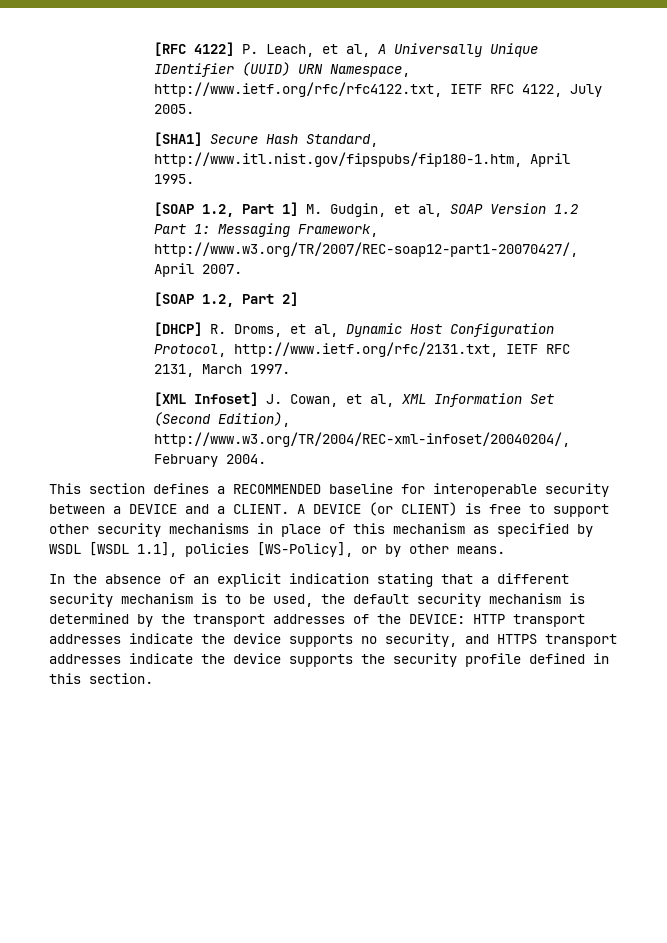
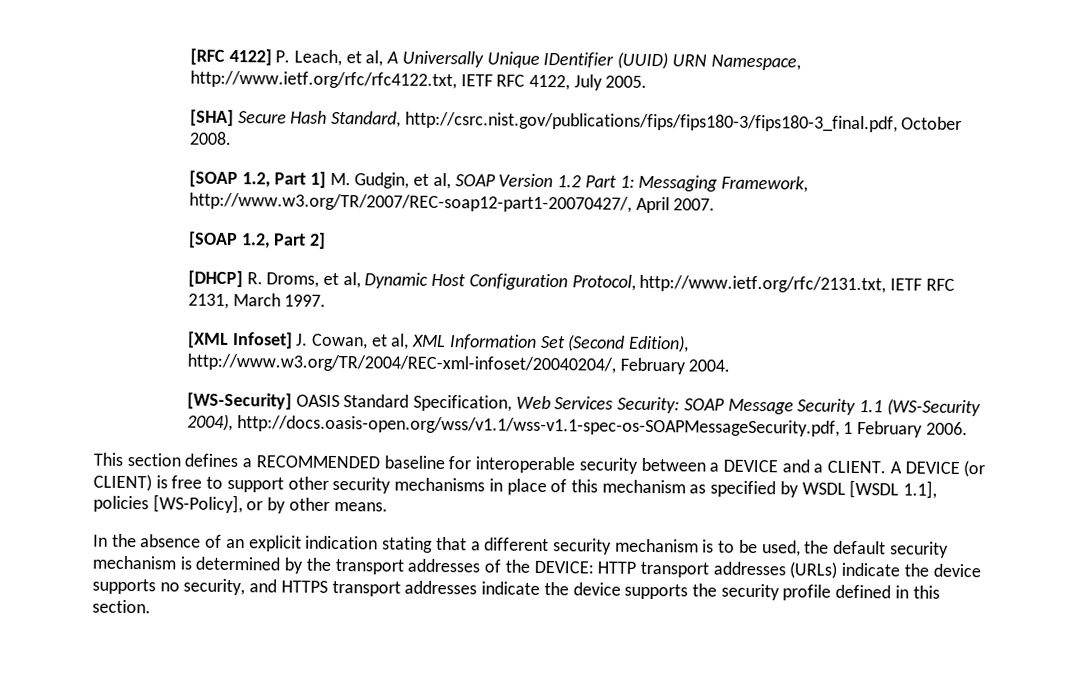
- [SHA1] Secure Hash Standard, http://www.itl.nist.gov/fipspubs/fip180-1.htm, April 1995.
+ [SHA] Secure Hash Standard, http://csrc.nist.gov/publications/fips/fips180-3/fips180-3_final.pdf, October 2008.
+ [WS-Security] OASIS Standard Specification, Web Services Security: SOAP Message Security 1.1 (WS-Security 2004), http://docs.oasis-open.org/wss/v1.1/wss-v1.1-spec-os-SOAPMessageSecurity.pdf, 1 February 2006.
- In the absence of an explicit indication stating that a different security mechanism is to be used, the default security mechanism is determined by the transport addresses of the DEVICE: HTTP transport addresses indicate the device supports no security, and HTTPS transport addresses indicate the device supports the security profile defined in this section.
+ In the absence of an explicit indication stating that a different security mechanism is to be used, the default security mechanism is determined by the transport addresses of the DEVICE: HTTP transport addresses (URLs) indicate the device supports no security, and HTTPS transport addresses indicate the device supports the security profile defined in this section.

